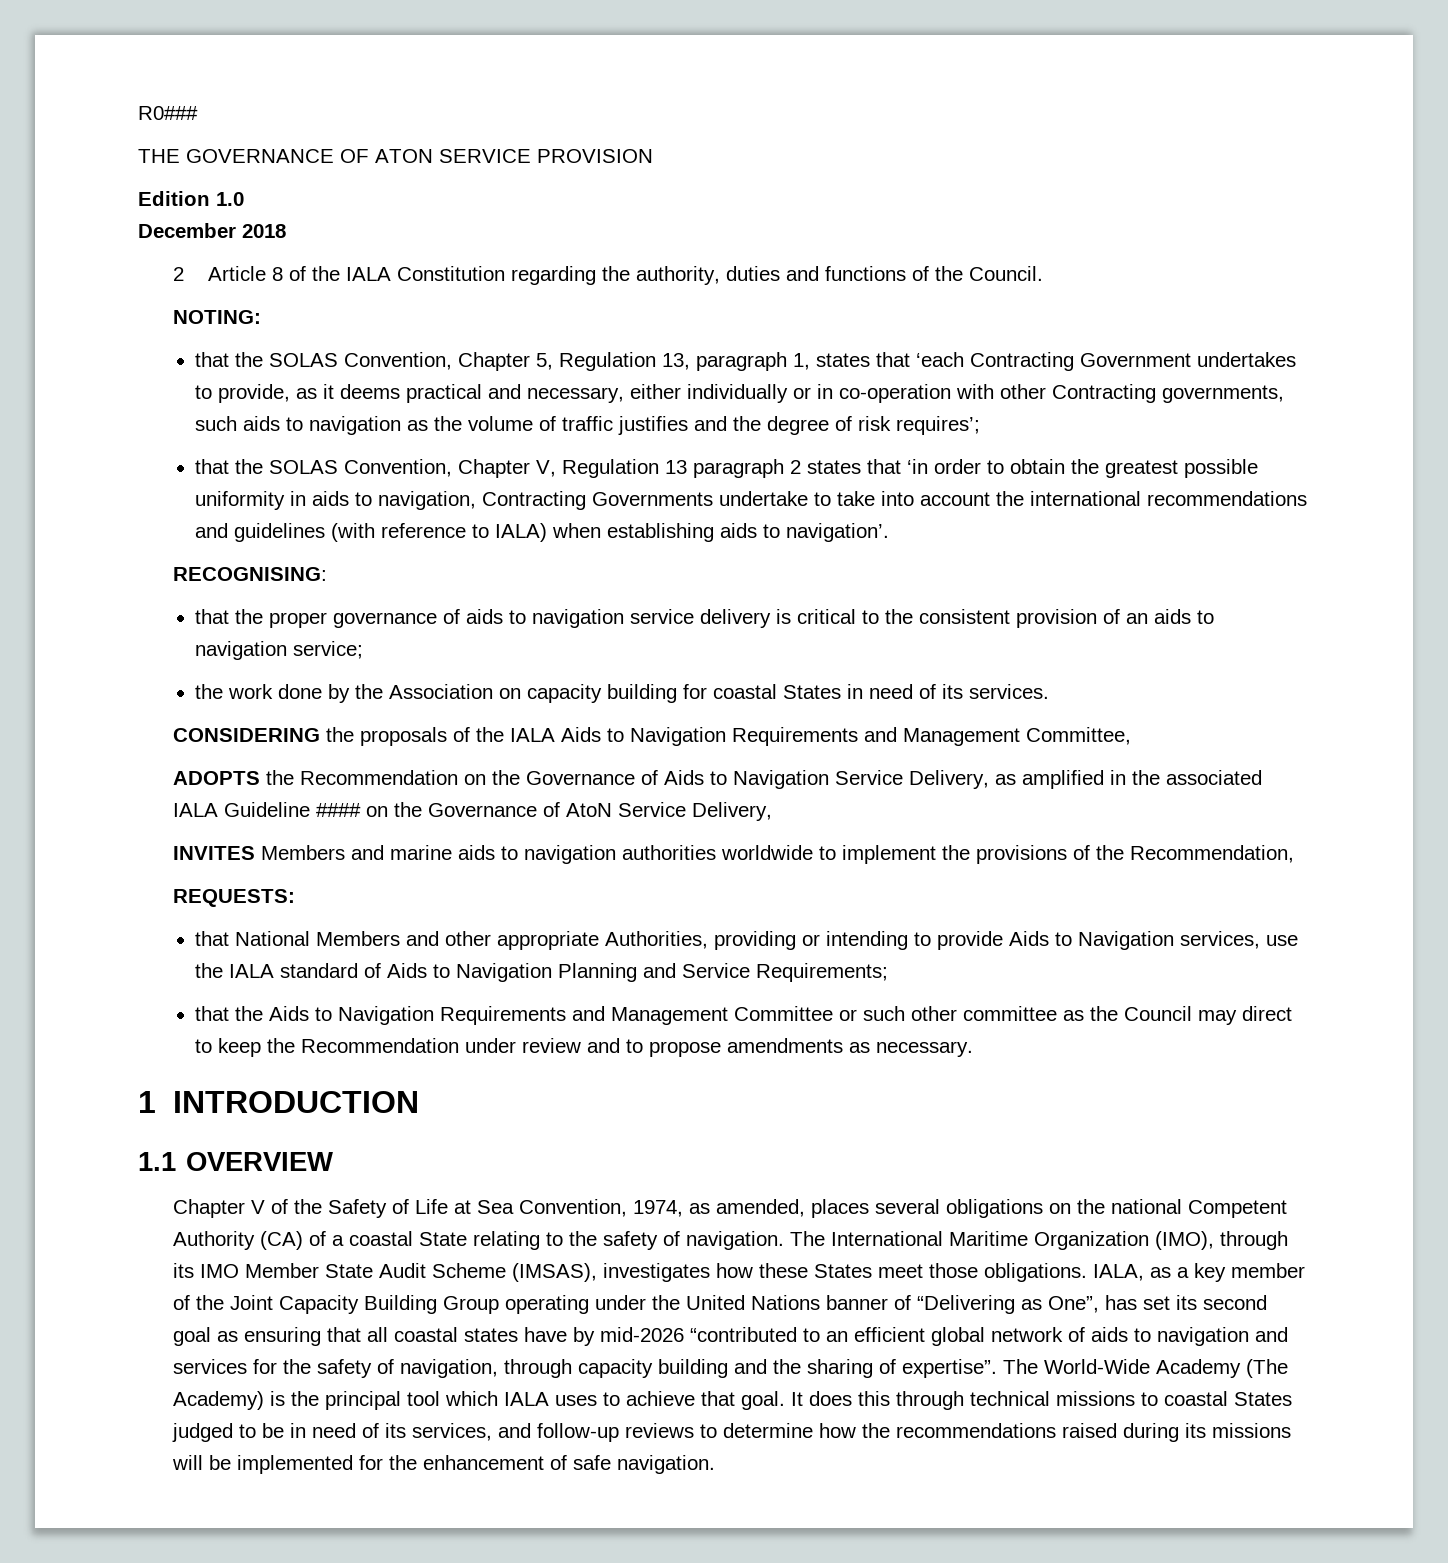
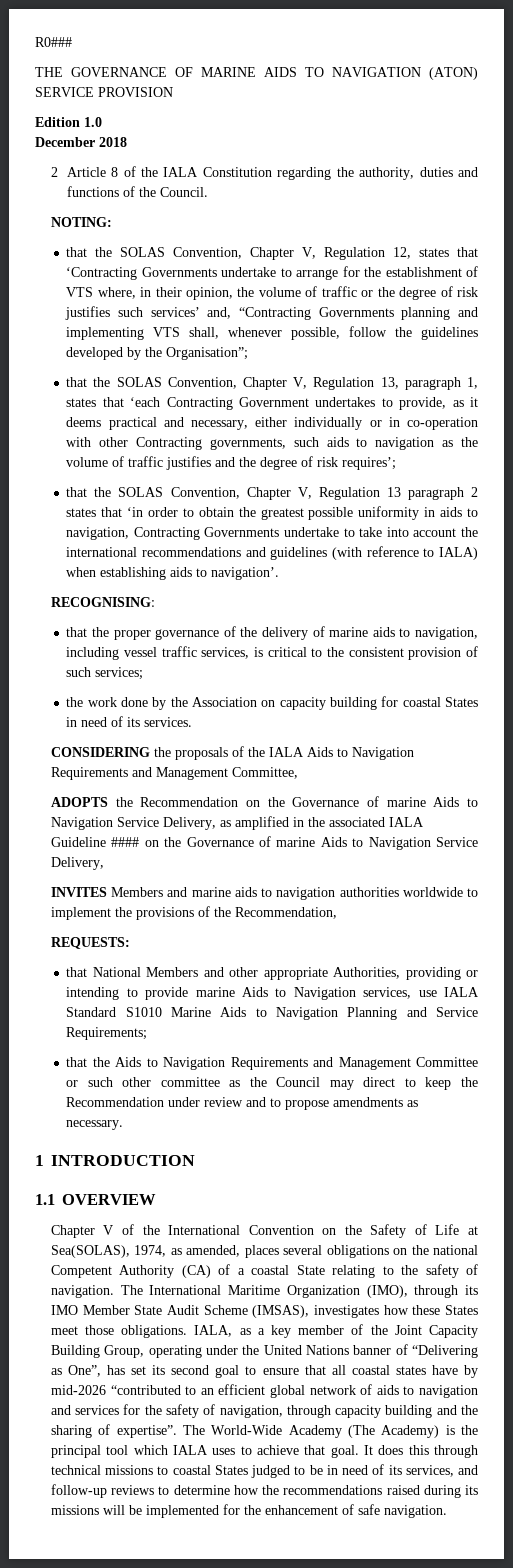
- THE GOVERNANCE OF ATON SERVICE PROVISION
+ THE GOVERNANCE OF MARINE AIDS TO NAVIGATION (ATON) SERVICE PROVISION
- that the SOLAS Convention, Chapter 5, Regulation 13, paragraph 1, states that ‘each Contracting Government undertakes to provide, as it deems practical and necessary, either individually or in co-operation with other Contracting governments, such aids to navigation as the volume of traffic justifies and the degree of risk requires’;
+ that the SOLAS Convention, Chapter V, Regulation 12, states that ‘Contracting Governments undertake to arrange for the establishment of VTS where, in their opinion, the volume of traffic or the degree of risk justifies such services’ and, “Contracting Governments planning and implementing VTS shall, whenever possible, follow the guidelines developed by the Organisation”;
+ that the SOLAS Convention, Chapter V, Regulation 13, paragraph 1, states that ‘each Contracting Government undertakes to provide, as it deems practical and necessary, either individually or in co-operation with other Contracting governments, such aids to navigation as the volume of traffic justifies and the degree of risk requires’;
- that the proper governance of aids to navigation service delivery is critical to the consistent provision of an aids to navigation service;
+ that the proper governance of the delivery of marine aids to navigation, including vessel traffic services, is critical to the consistent provision of such services;
- ADOPTS the Recommendation on the Governance of Aids to Navigation Service Delivery, as amplified in the associated IALA Guideline #### on the Governance of AtoN Service Delivery,
+ ADOPTS the Recommendation on the Governance of marine Aids to Navigation Service Delivery, as amplified in the associated IALA Guideline #### on the Governance of marine Aids to Navigation Service Delivery,
- that National Members and other appropriate Authorities, providing or intending to provide Aids to Navigation services, use the IALA standard of Aids to Navigation Planning and Service Requirements;
+ that National Members and other appropriate Authorities, providing or intending to provide marine Aids to Navigation services, use IALA Standard S1010 Marine Aids to Navigation Planning and Service Requirements;
- Chapter V of the Safety of Life at Sea Convention, 1974, as amended, places several obligations on the national Competent Authority (CA) of a coastal State relating to the safety of navigation.
+ Chapter V of the International Convention on the Safety of Life at Sea(SOLAS), 1974, as amended, places several obligations on the national Competent Authority (CA) of a coastal State relating to the safety of navigation.
- IALA, as a key member of the Joint Capacity Building Group operating under the United Nations banner of “Delivering as One”, has set its second goal as ensuring that all coastal states have by mid-2026 “contributed to an efficient global network of aids to navigation and services for the safety of navigation, through capacity building and the sharing of expertise”.
+ IALA, as a key member of the Joint Capacity Building Group, operating under the United Nations banner of “Delivering as One”, has set its second goal to ensure that all coastal states have by mid-2026 “contributed to an efficient global network of aids to navigation and services for the safety of navigation, through capacity building and the sharing of expertise”.

